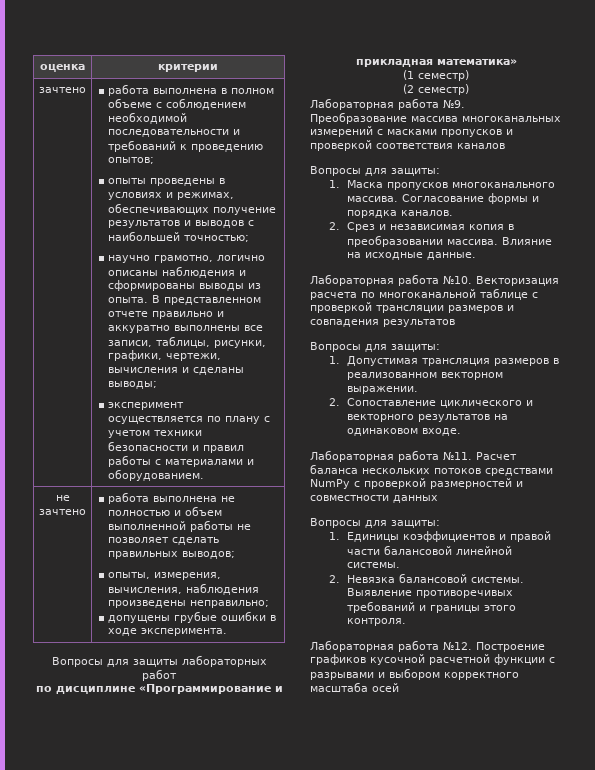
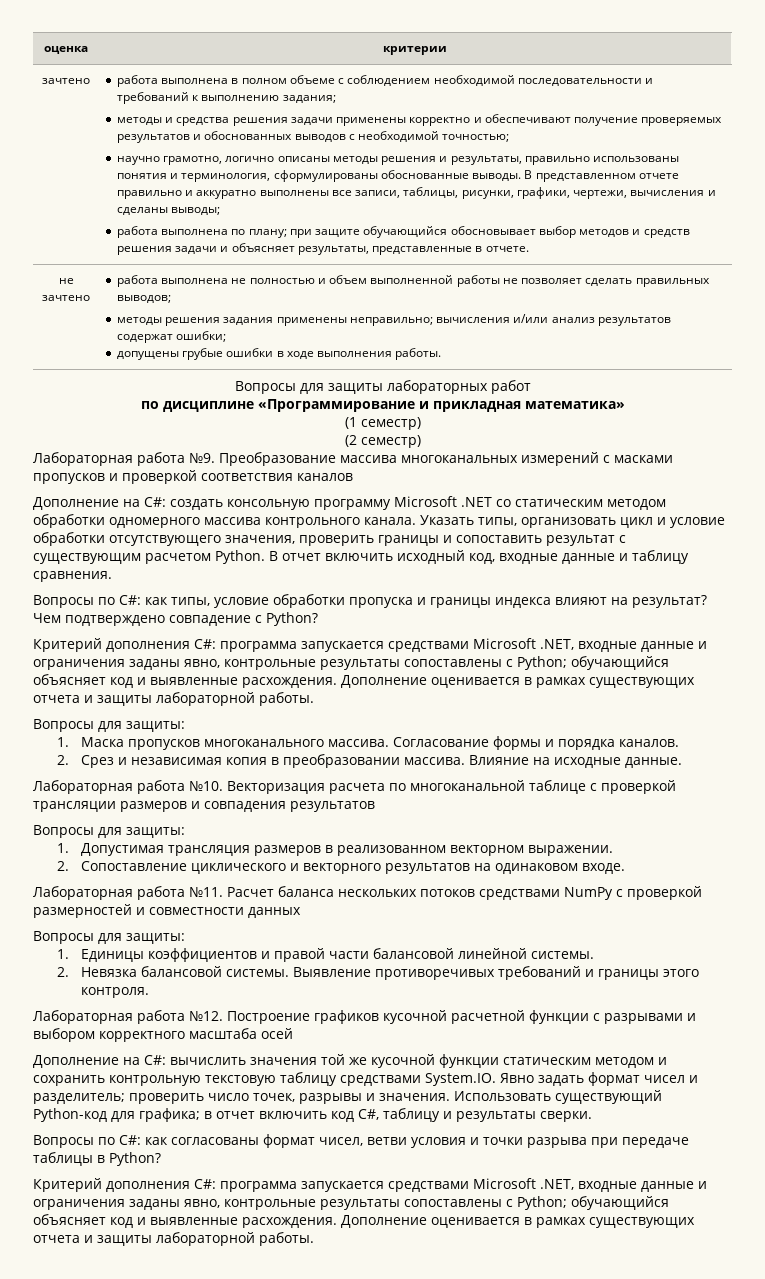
- работа выполнена в полном объеме с соблюдением необходимой последовательности и требований к проведению опытов;
- опыты проведены в условиях и режимах, обеспечивающих получение результатов и выводов с наибольшей точностью;
+ работа выполнена в полном объеме с соблюдением необходимой последовательности и требований к выполнению задания;
+ методы и средства решения задачи применены корректно и обеспечивают получение проверяемых результатов и обоснованных выводов с необходимой точностью;
- научно грамотно, логично описаны наблюдения и сформированы выводы из опыта.
+ научно грамотно, логично описаны методы решения и результаты, правильно использованы понятия и терминология, сформулированы обоснованные выводы.
- эксперимент осуществляется по плану с учетом техники безопасности и правил работы с материалами и оборудованием.
+ работа выполнена по плану; при защите обучающийся обосновывает выбор методов и средств решения задачи и объясняет результаты, представленные в отчете.
  не зачтено | работа выполнена не полностью и объем выполненной работы не позволяет сделать правильных выводов;
- опыты, измерения, вычисления, наблюдения произведены неправильно;
- допущены грубые ошибки в ходе эксперимента.
+ методы решения задания применены неправильно; вычисления и/или анализ результатов содержат ошибки;
+ допущены грубые ошибки в ходе выполнения работы.
+ Дополнение на C#: создать консольную программу Microsoft .NET со статическим методом обработки одномерного массива контрольного канала. Указать типы, организовать цикл и условие обработки отсутствующего значения, проверить границы и сопоставить результат с существующим расчетом Python. В отчет включить исходный код, входные данные и таблицу сравнения.
+ Вопросы по C#: как типы, условие обработки пропуска и границы индекса влияют на результат? Чем подтверждено совпадение с Python?
+ Критерий дополнения C#: программа запускается средствами Microsoft .NET, входные данные и ограничения заданы явно, контрольные результаты сопоставлены с Python; обучающийся объясняет код и выявленные расхождения. Дополнение оценивается в рамках существующих отчета и защиты лабораторной работы.
+ Дополнение на C#: вычислить значения той же кусочной функции статическим методом и сохранить контрольную текстовую таблицу средствами System.IO. Явно задать формат чисел и разделитель; проверить число точек, разрывы и значения. Использовать существующий Python-код для графика; в отчет включить код C#, таблицу и результаты сверки.
+ Вопросы по C#: как согласованы формат чисел, ветви условия и точки разрыва при передаче таблицы в Python?
+ Критерий дополнения C#: программа запускается средствами Microsoft .NET, входные данные и ограничения заданы явно, контрольные результаты сопоставлены с Python; обучающийся объясняет код и выявленные расхождения. Дополнение оценивается в рамках существующих отчета и защиты лабораторной работы.

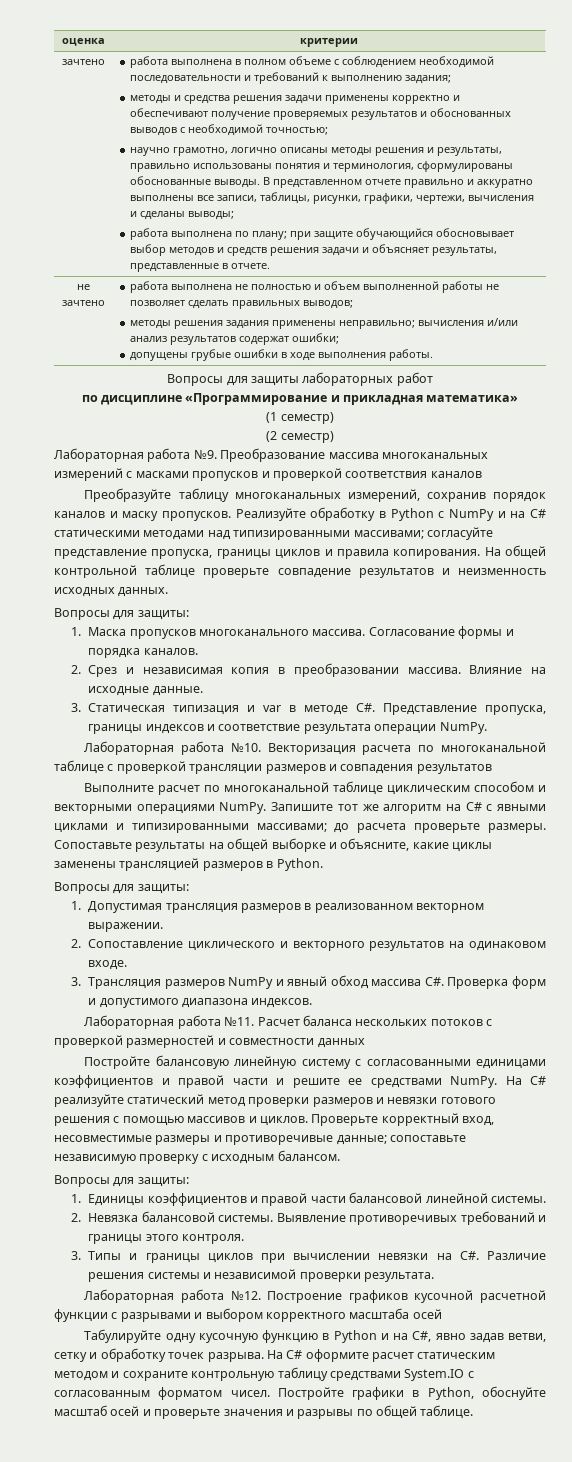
- Дополнение на C#: создать консольную программу Microsoft .NET со статическим методом обработки одномерного массива контрольного канала. Указать типы, организовать цикл и условие обработки отсутствующего значения, проверить границы и сопоставить результат с существующим расчетом Python. В отчет включить исходный код, входные данные и таблицу сравнения.
- Вопросы по C#: как типы, условие обработки пропуска и границы индекса влияют на результат? Чем подтверждено совпадение с Python?
- Критерий дополнения C#: программа запускается средствами Microsoft .NET, входные данные и ограничения заданы явно, контрольные результаты сопоставлены с Python; обучающийся объясняет код и выявленные расхождения. Дополнение оценивается в рамках существующих отчета и защиты лабораторной работы.
+ Преобразуйте таблицу многоканальных измерений, сохранив порядок каналов и маску пропусков. Реализуйте обработку в Python с NumPy и на C# статическими методами над типизированными массивами; согласуйте представление пропуска, границы циклов и правила копирования. На общей контрольной таблице проверьте совпадение результатов и неизменность исходных данных.
+ 3. Статическая типизация и var в методе C#. Представление пропуска, границы индексов и соответствие результата операции NumPy.
+ Выполните расчет по многоканальной таблице циклическим способом и векторными операциями NumPy. Запишите тот же алгоритм на C# с явными циклами и типизированными массивами; до расчета проверьте размеры. Сопоставьте результаты на общей выборке и объясните, какие циклы заменены трансляцией размеров в Python.
+ 3. Трансляция размеров NumPy и явный обход массива C#. Проверка форм и допустимого диапазона индексов.
- Расчет баланса нескольких потоков средствами NumPy с проверкой размерностей и совместности данных
+ Расчет баланса нескольких потоков с проверкой размерностей и совместности данных
+ Постройте балансовую линейную систему с согласованными единицами коэффициентов и правой части и решите ее средствами NumPy. На C# реализуйте статический метод проверки размеров и невязки готового решения с помощью массивов и циклов. Проверьте корректный вход, несовместимые размеры и противоречивые данные; сопоставьте независимую проверку с исходным балансом.
+ 3. Типы и границы циклов при вычислении невязки на C#. Различие решения системы и независимой проверки результата.
- Дополнение на C#: вычислить значения той же кусочной функции статическим методом и сохранить контрольную текстовую таблицу средствами System.IO. Явно задать формат чисел и разделитель; проверить число точек, разрывы и значения. Использовать существующий Python-код для графика; в отчет включить код C#, таблицу и результаты сверки.
- Вопросы по C#: как согласованы формат чисел, ветви условия и точки разрыва при передаче таблицы в Python?
- Критерий дополнения C#: программа запускается средствами Microsoft .NET, входные данные и ограничения заданы явно, контрольные результаты сопоставлены с Python; обучающийся объясняет код и выявленные расхождения. Дополнение оценивается в рамках существующих отчета и защиты лабораторной работы.
+ Табулируйте одну кусочную функцию в Python и на C#, явно задав ветви, сетку и обработку точек разрыва. На C# оформите расчет статическим методом и сохраните контрольную таблицу средствами System.IO с согласованным форматом чисел. Постройте графики в Python, обоснуйте масштаб осей и проверьте значения и разрывы по общей таблице.

